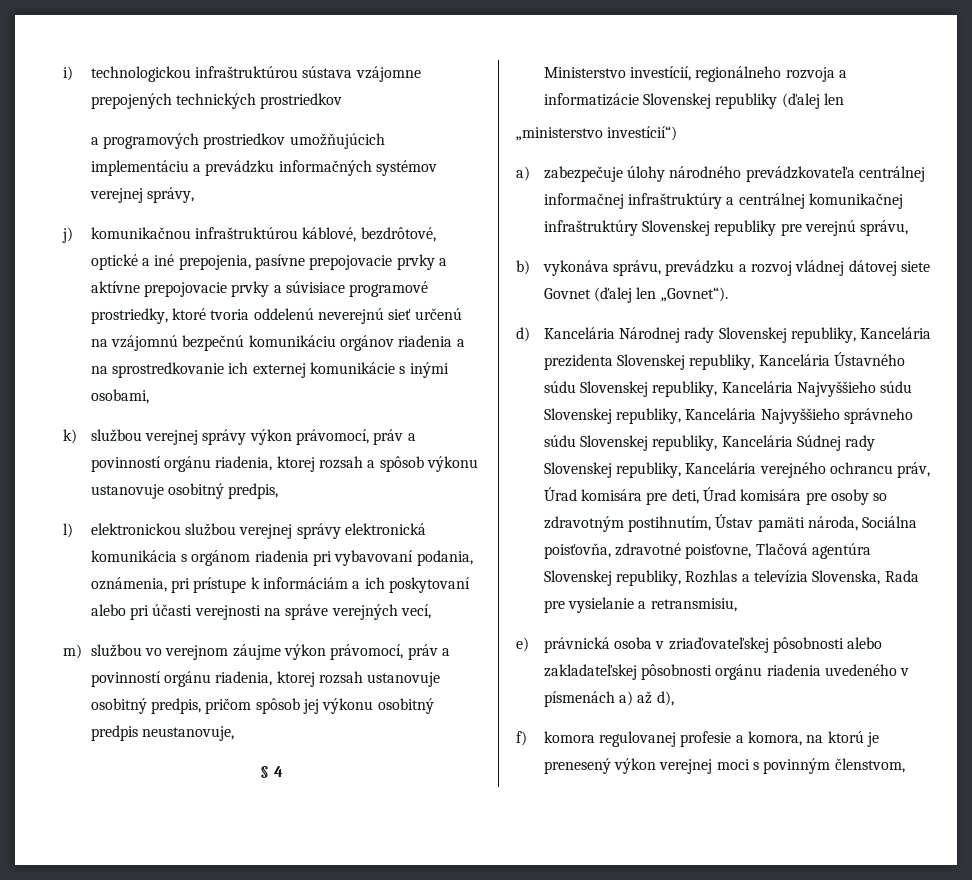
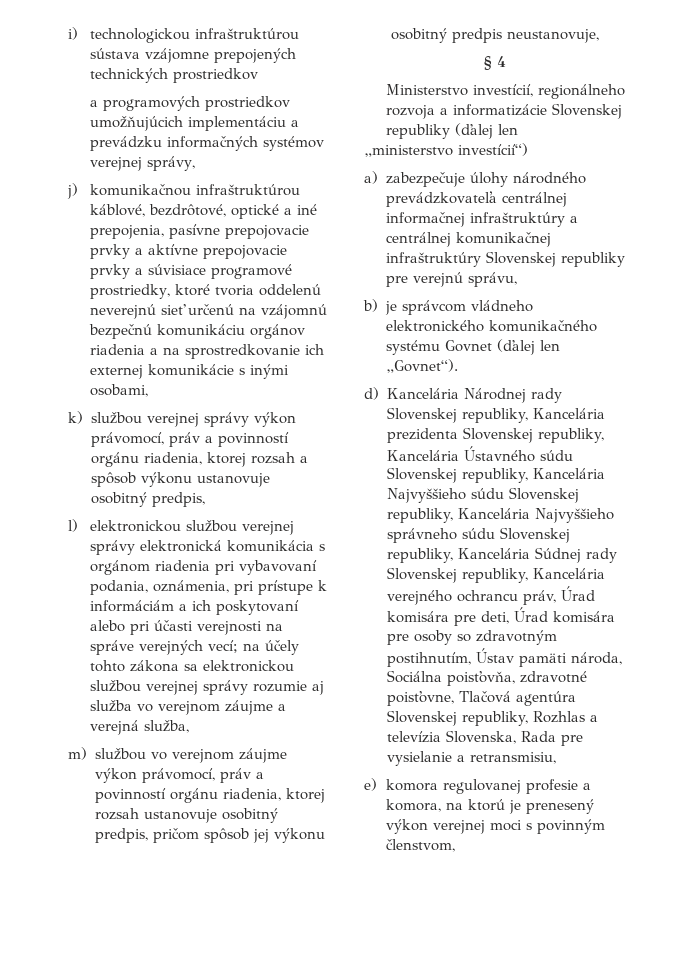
- l) elektronickou službou verejnej správy elektronická komunikácia s orgánom riadenia pri vybavovaní podania, oznámenia, pri prístupe k informáciám a ich poskytovaní alebo pri účasti verejnosti na správe verejných vecí,
+ l) elektronickou službou verejnej správy elektronická komunikácia s orgánom riadenia pri vybavovaní podania, oznámenia, pri prístupe k informáciám a ich poskytovaní alebo pri účasti verejnosti na správe verejných vecí; na účely tohto zákona sa elektronickou službou verejnej správy rozumie aj služba vo verejnom záujme a verejná služba,
- b) vykonáva správu, prevádzku a rozvoj vládnej dátovej siete Govnet (ďalej len „Govnet“).
+ b) je správcom vládneho elektronického komunikačného systému Govnet (ďalej len „Govnet“).
- e) právnická osoba v zriaďovateľskej pôsobnosti alebo zakladateľskej pôsobnosti orgánu riadenia uvedeného v písmenách a) až d),
- f) komora regulovanej profesie a komora, na ktorú je prenesený výkon verejnej moci s povinným členstvom,
+ e) komora regulovanej profesie a komora, na ktorú je prenesený výkon verejnej moci s povinným členstvom,

